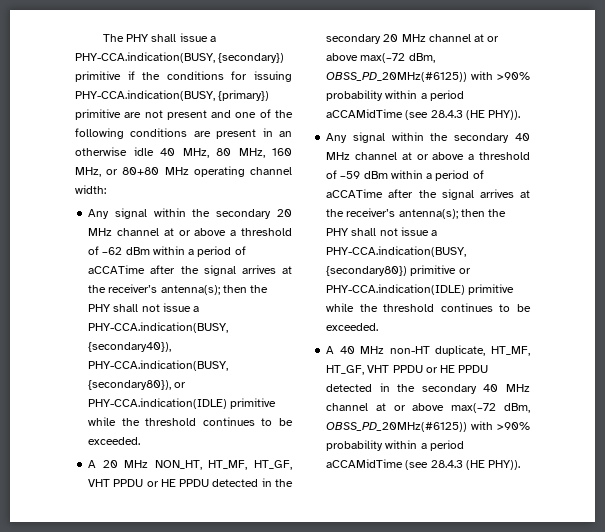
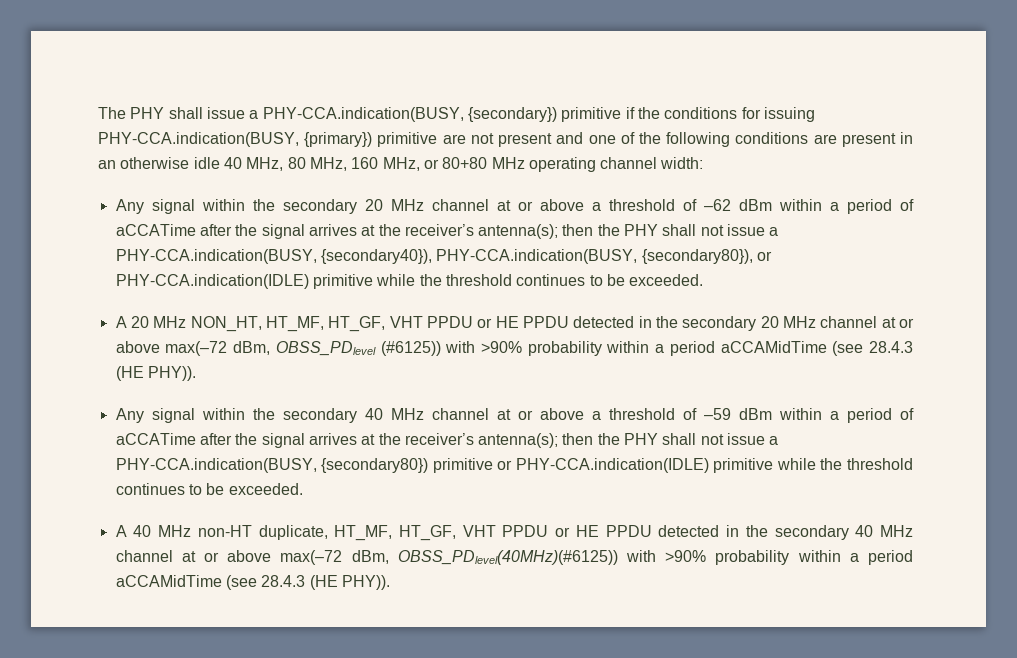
- A 20 MHz NON_HT, HT_MF, HT_GF, VHT PPDU or HE PPDU detected in the secondary 20 MHz channel at or above max(–72 dBm, OBSS_PD_20MHz(#6125)) with >90% probability within a period aCCAMidTime (see 28.4.3 (HE PHY)).
+ A 20 MHz NON_HT, HT_MF, HT_GF, VHT PPDU or HE PPDU detected in the secondary 20 MHz channel at or above max(–72 dBm, OBSS_PDlevel (#6125)) with >90% probability within a period aCCAMidTime (see 28.4.3 (HE PHY)).
- A 40 MHz non-HT duplicate, HT_MF, HT_GF, VHT PPDU or HE PPDU detected in the secondary 40 MHz channel at or above max(–72 dBm, OBSS_PD_20MHz(#6125)) with >90% probability within a period aCCAMidTime (see 28.4.3 (HE PHY)).
+ A 40 MHz non-HT duplicate, HT_MF, HT_GF, VHT PPDU or HE PPDU detected in the secondary 40 MHz channel at or above max(–72 dBm, OBSS_PDlevel(40MHz)(#6125)) with >90% probability within a period aCCAMidTime (see 28.4.3 (HE PHY)).

